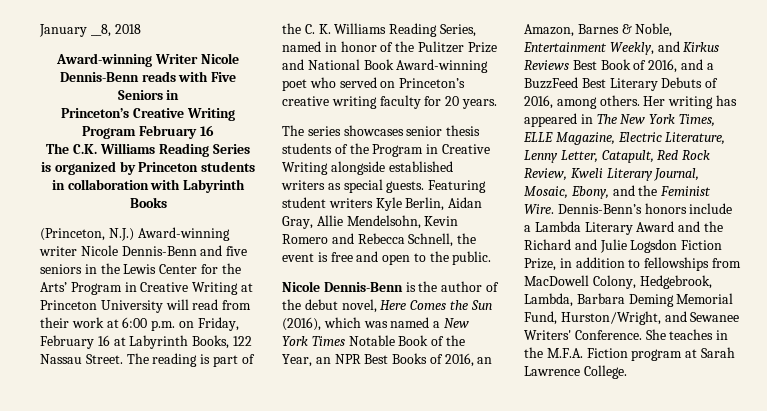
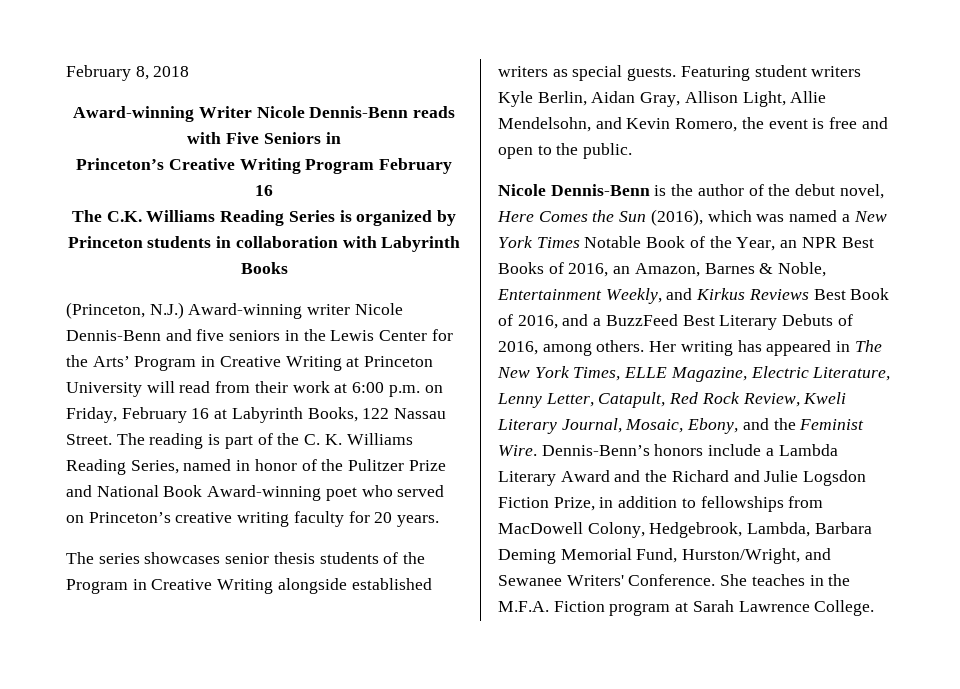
- January __8, 2018
+ February 8, 2018
- Featuring student writers Kyle Berlin, Aidan Gray, Allie Mendelsohn, Kevin Romero and Rebecca Schnell, the event is free and open to the public.
+ Featuring student writers Kyle Berlin, Aidan Gray, Allison Light, Allie Mendelsohn, and Kevin Romero, the event is free and open to the public.

